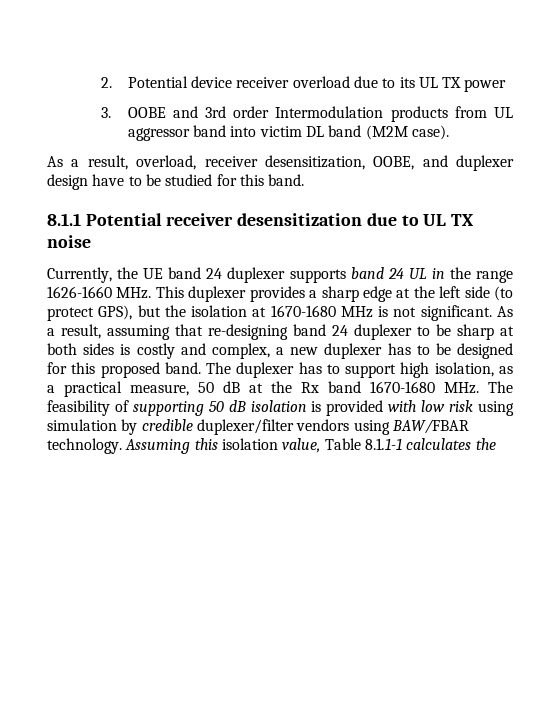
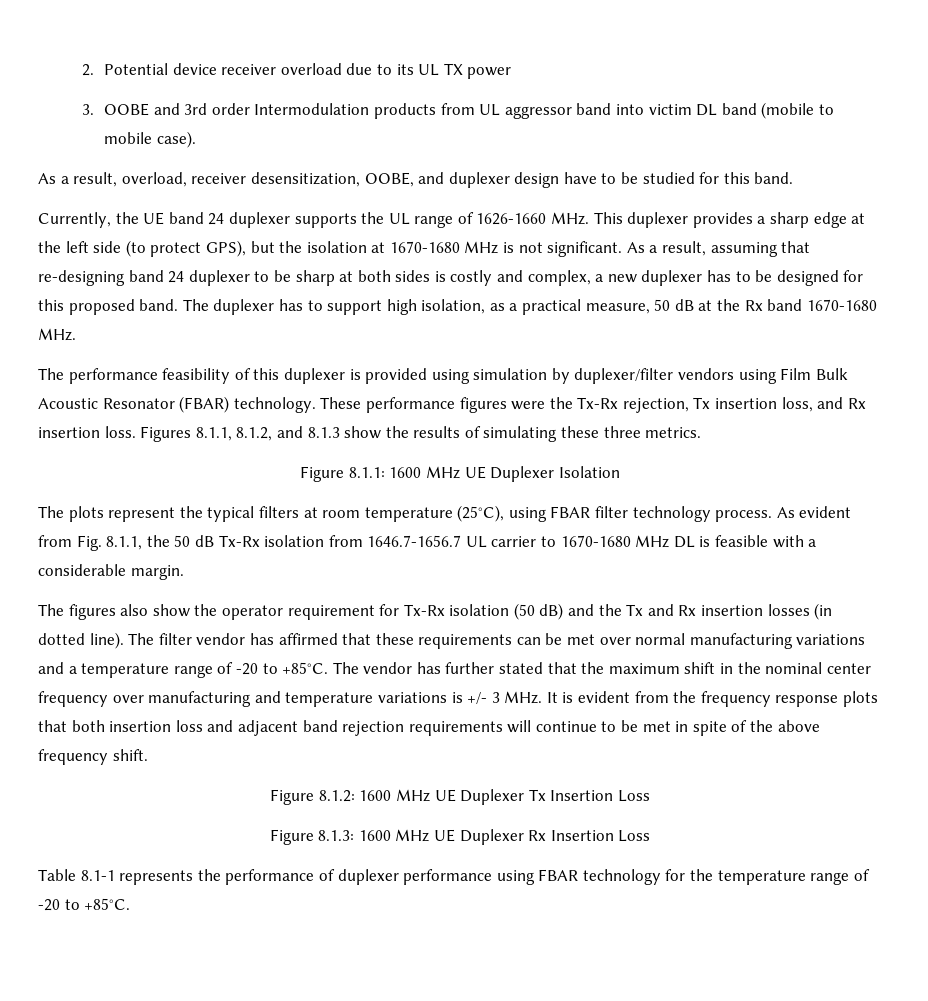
- 3. OOBE and 3rd order Intermodulation products from UL aggressor band into victim DL band (M2M case).
+ 3. OOBE and 3rd order Intermodulation products from UL aggressor band into victim DL band (mobile to mobile case).
- 8.1.1 Potential receiver desensitization due to UL TX noise
- Currently, the UE band 24 duplexer supports band 24 UL in the range 1626-1660 MHz. This duplexer provides a sharp edge at the left side (to protect GPS), but the isolation at 1670-1680 MHz is not significant.
+ Currently, the UE band 24 duplexer supports the UL range of 1626-1660 MHz. This duplexer provides a sharp edge at the left side (to protect GPS), but the isolation at 1670-1680 MHz is not significant.
- The duplexer has to support high isolation, as a practical measure, 50 dB at the Rx band 1670-1680 MHz. The feasibility of supporting 50 dB isolation is provided with low risk using simulation by credible duplexer/filter vendors using BAW/FBAR technology. Assuming this isolation value, Table 8.1.1-1 calculates the
+ The duplexer has to support high isolation, as a practical measure, 50 dB at the Rx band 1670-1680 MHz.
+ The performance feasibility of this duplexer is provided using simulation by duplexer/filter vendors using Film Bulk Acoustic Resonator (FBAR) technology. These performance figures were the Tx-Rx rejection, Tx insertion loss, and Rx insertion loss. Figures 8.1.1, 8.1.2, and 8.1.3 show the results of simulating these three metrics.
+ Figure 8.1.1: 1600 MHz UE Duplexer Isolation
+ The plots represent the typical filters at room temperature (25°C), using FBAR filter technology process. As evident from Fig. 8.1.1, the 50 dB Tx-Rx isolation from 1646.7-1656.7 UL carrier to 1670-1680 MHz DL is feasible with a considerable margin.
+ The figures also show the operator requirement for Tx-Rx isolation (50 dB) and the Tx and Rx insertion losses (in dotted line). The filter vendor has affirmed that these requirements can be met over normal manufacturing variations and a temperature range of -20 to +85°C. The vendor has further stated that the maximum shift in the nominal center frequency over manufacturing and temperature variations is +/- 3 MHz. It is evident from the frequency response plots that both insertion loss and adjacent band rejection requirements will continue to be met in spite of the above frequency shift.
+ Figure 8.1.2: 1600 MHz UE Duplexer Tx Insertion Loss
+ Figure 8.1.3: 1600 MHz UE Duplexer Rx Insertion Loss
+ Table 8.1-1 represents the performance of duplexer performance using FBAR technology for the temperature range of -20 to +85°C.

